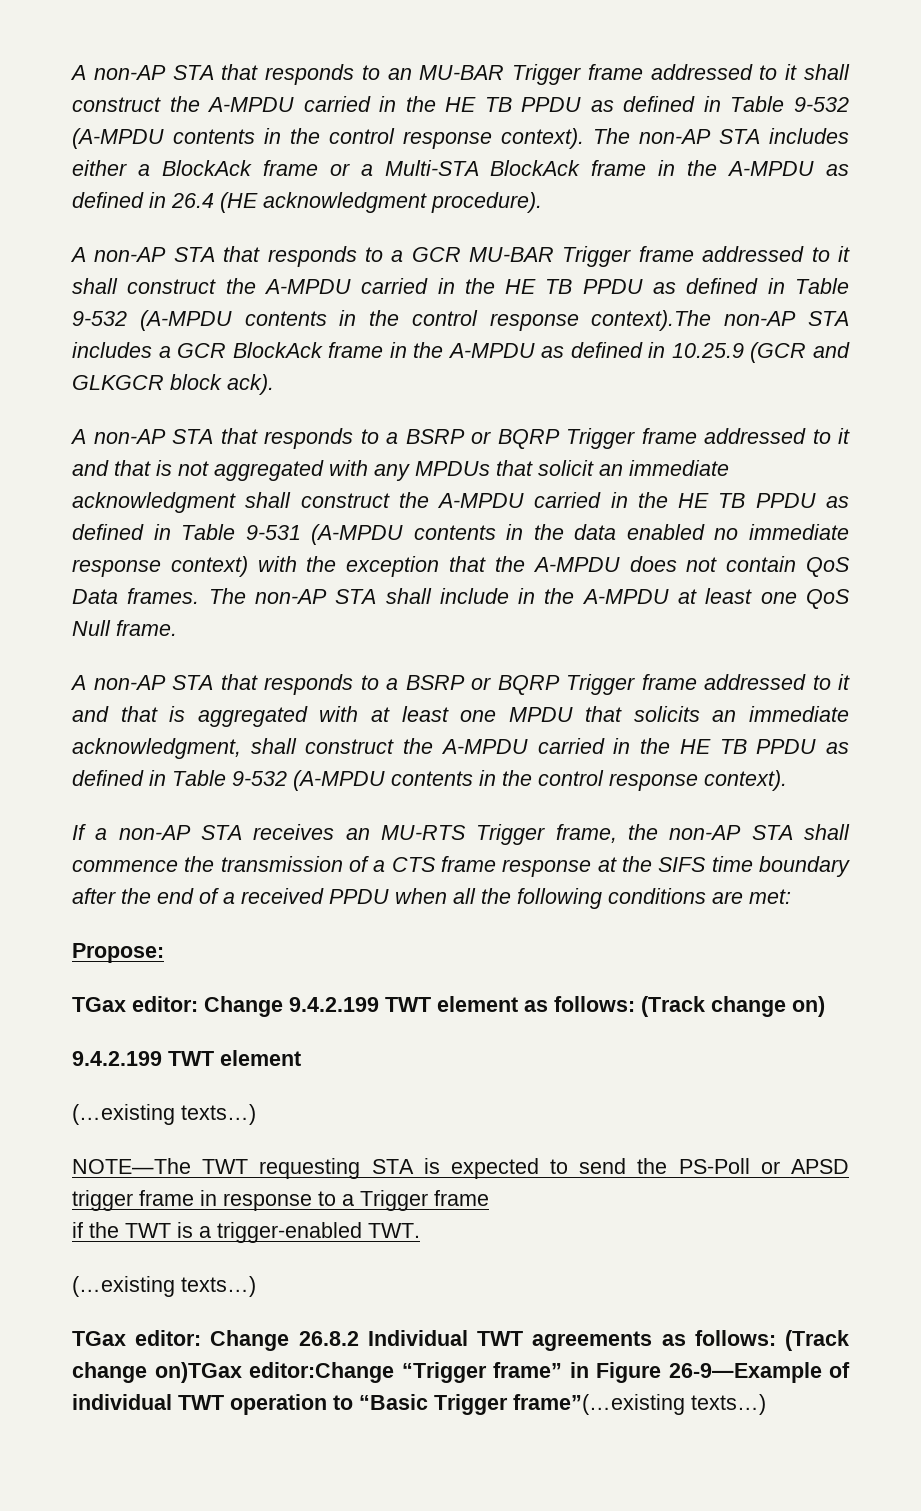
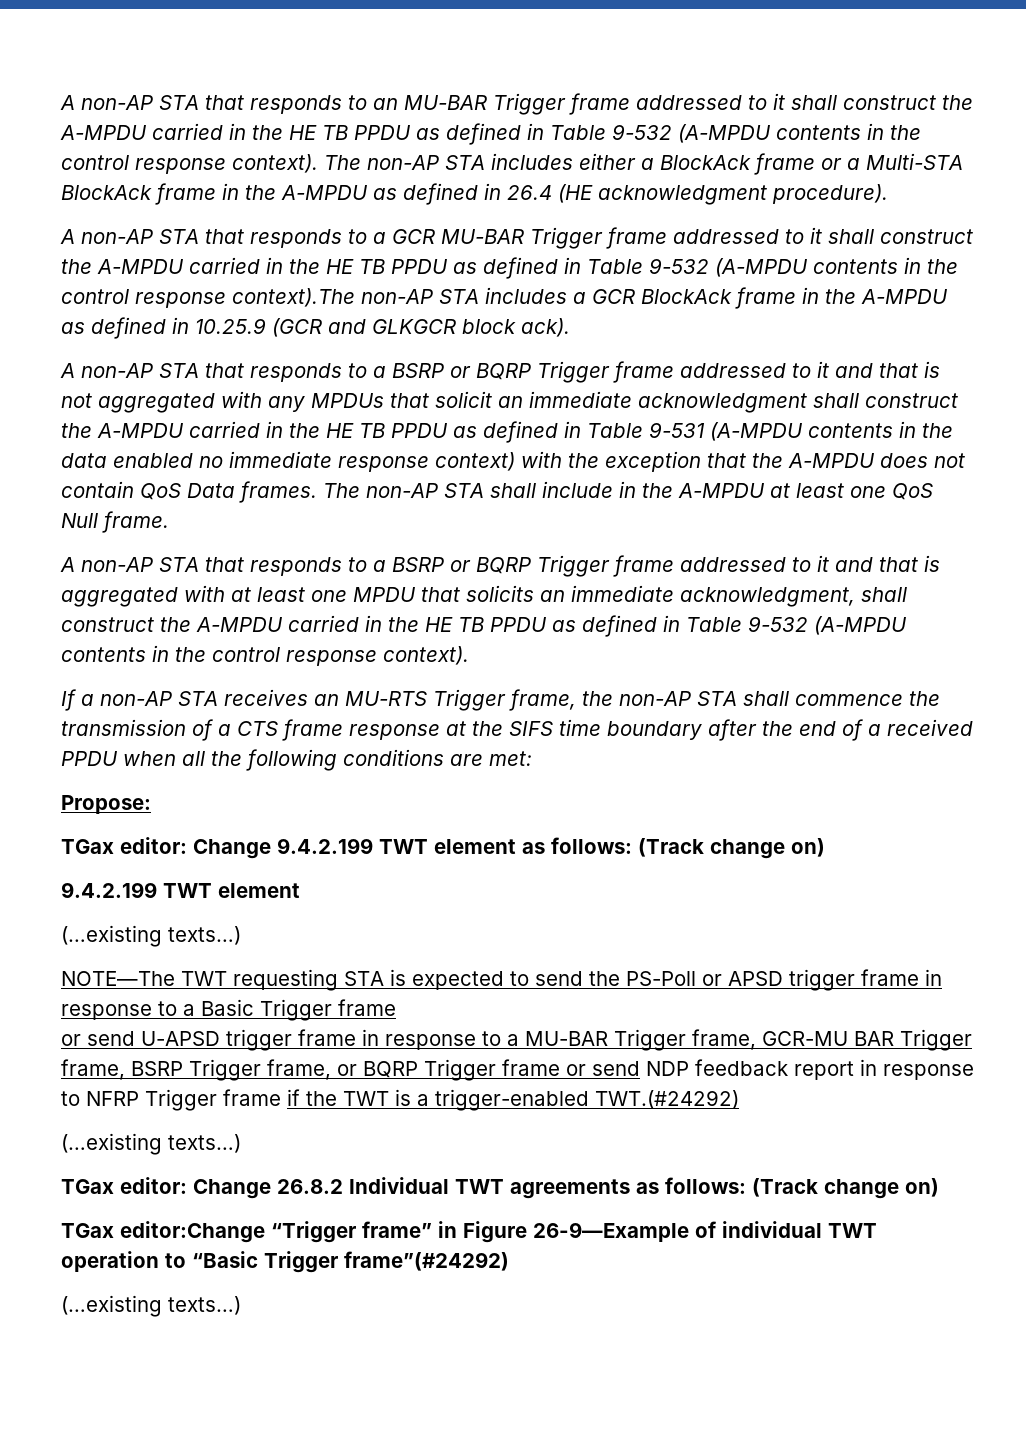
- NOTE—The TWT requesting STA is expected to send the PS-Poll or APSD trigger frame in response to a Trigger frame
+ NOTE—The TWT requesting STA is expected to send the PS-Poll or APSD trigger frame in response to a Basic Trigger frame
- if the TWT is a trigger-enabled TWT.
+ or send U-APSD trigger frame in response to a MU-BAR Trigger frame, GCR-MU BAR Trigger frame, BSRP Trigger frame, or BQRP Trigger frame or send NDP feedback report in response to NFRP Trigger frame if the TWT is a trigger-enabled TWT.(#24292)
- TGax editor: Change 26.8.2 Individual TWT agreements as follows: (Track change on)TGax editor:Change “Trigger frame” in Figure 26-9—Example of individual TWT operation to “Basic Trigger frame”(…existing texts…)
+ TGax editor: Change 26.8.2 Individual TWT agreements as follows: (Track change on)
+ TGax editor:Change “Trigger frame” in Figure 26-9—Example of individual TWT operation to “Basic Trigger frame”(#24292)
+ (…existing texts…)

